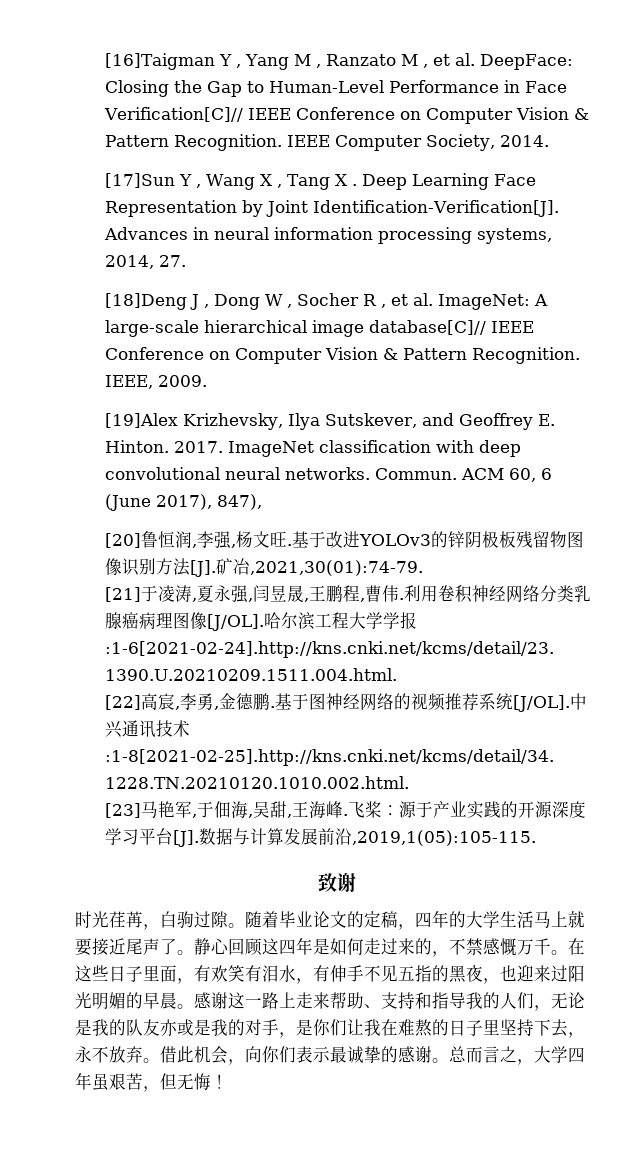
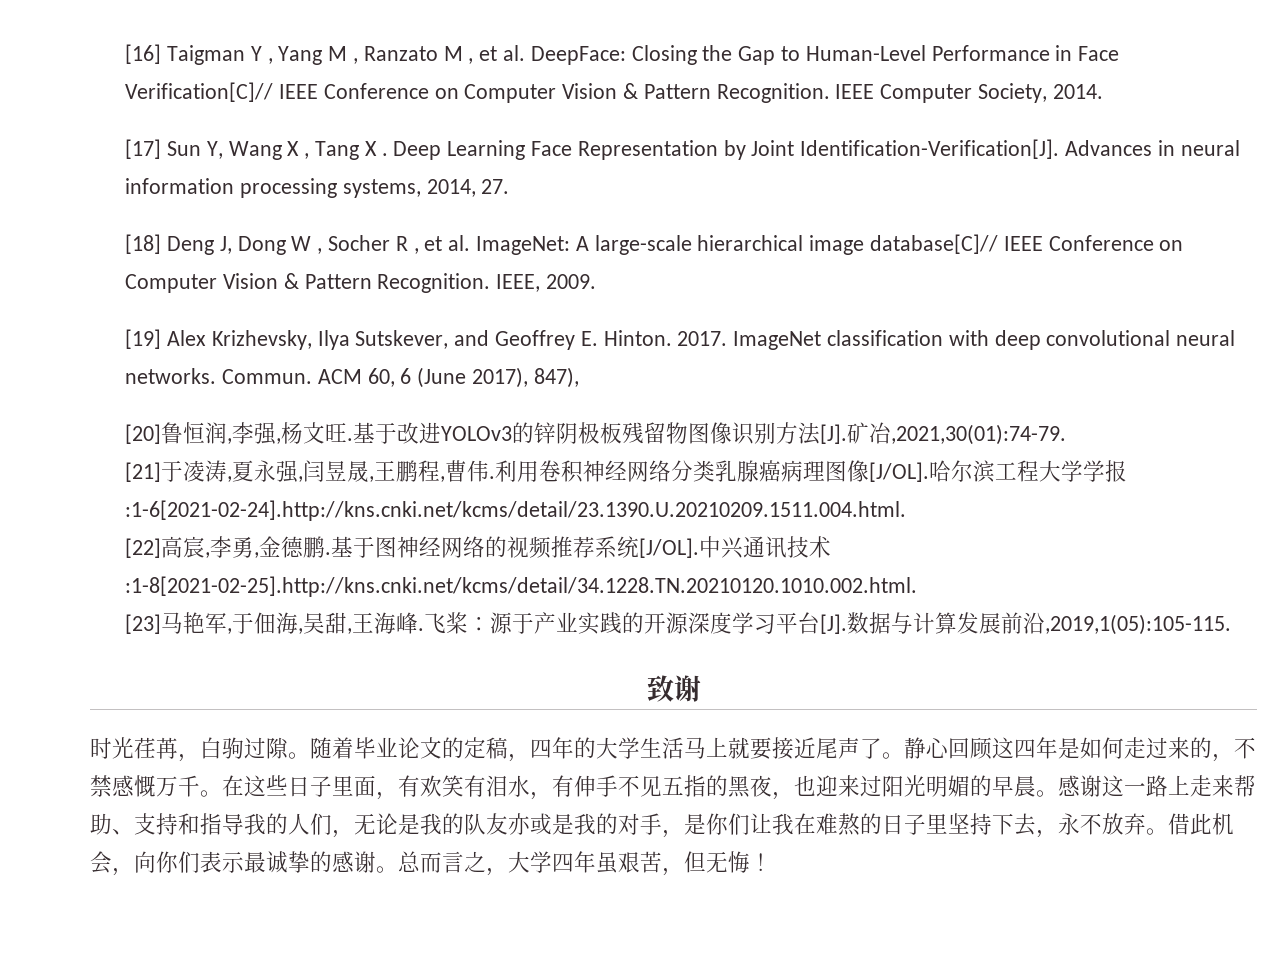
- [16]Taigman Y , Yang M , Ranzato M , et al. DeepFace: Closing the Gap to Human-Level Performance in Face Verification[C]// IEEE Conference on Computer Vision & Pattern Recognition.
+ [16] Taigman Y , Yang M , Ranzato M , et al. DeepFace: Closing the Gap to Human-Level Performance in Face Verification[C]// IEEE Conference on Computer Vision & Pattern Recognition.
- [17]Sun Y , Wang X , Tang X .
+ [17] Sun Y, Wang X , Tang X .
- [18]Deng J , Dong W , Socher R , et al. ImageNet: A large-scale hierarchical image database[C]// IEEE Conference on Computer Vision & Pattern Recognition.
+ [18] Deng J, Dong W , Socher R , et al. ImageNet: A large-scale hierarchical image database[C]// IEEE Conference on Computer Vision & Pattern Recognition.
- [19]Alex Krizhevsky, Ilya Sutskever, and Geoffrey E. Hinton.
+ [19] Alex Krizhevsky, Ilya Sutskever, and Geoffrey E. Hinton.

